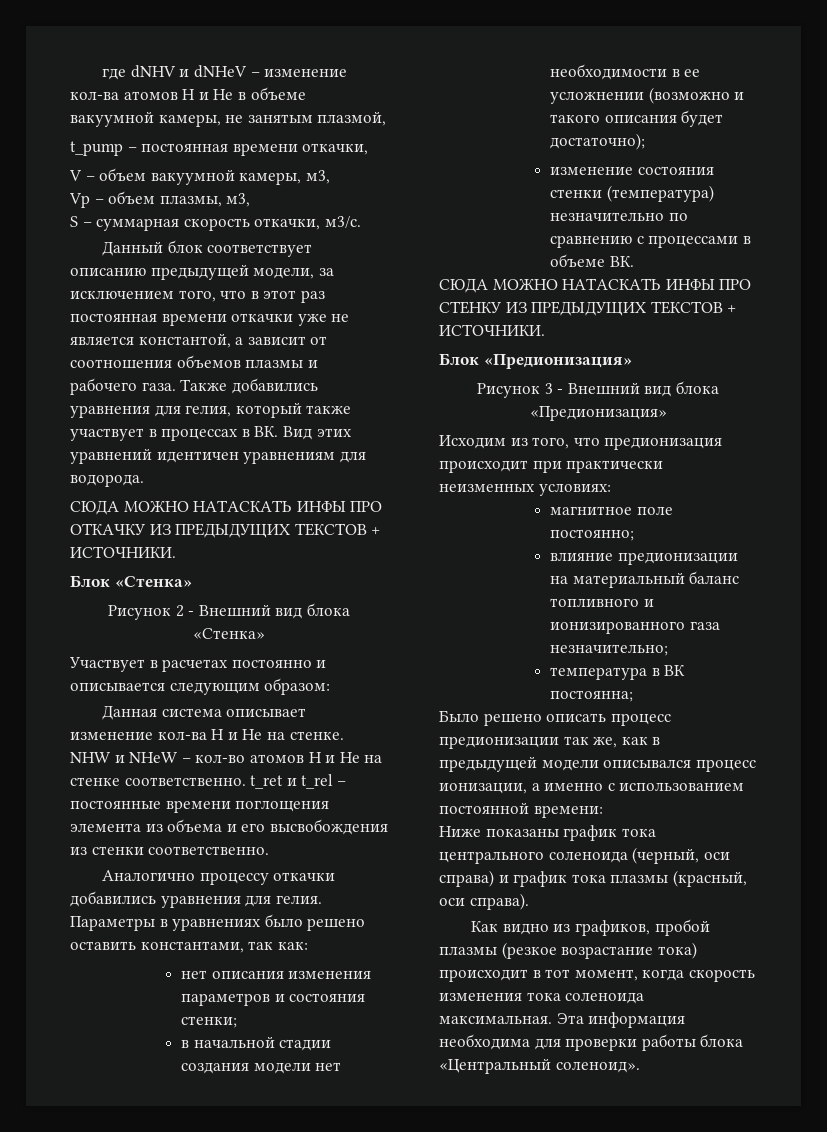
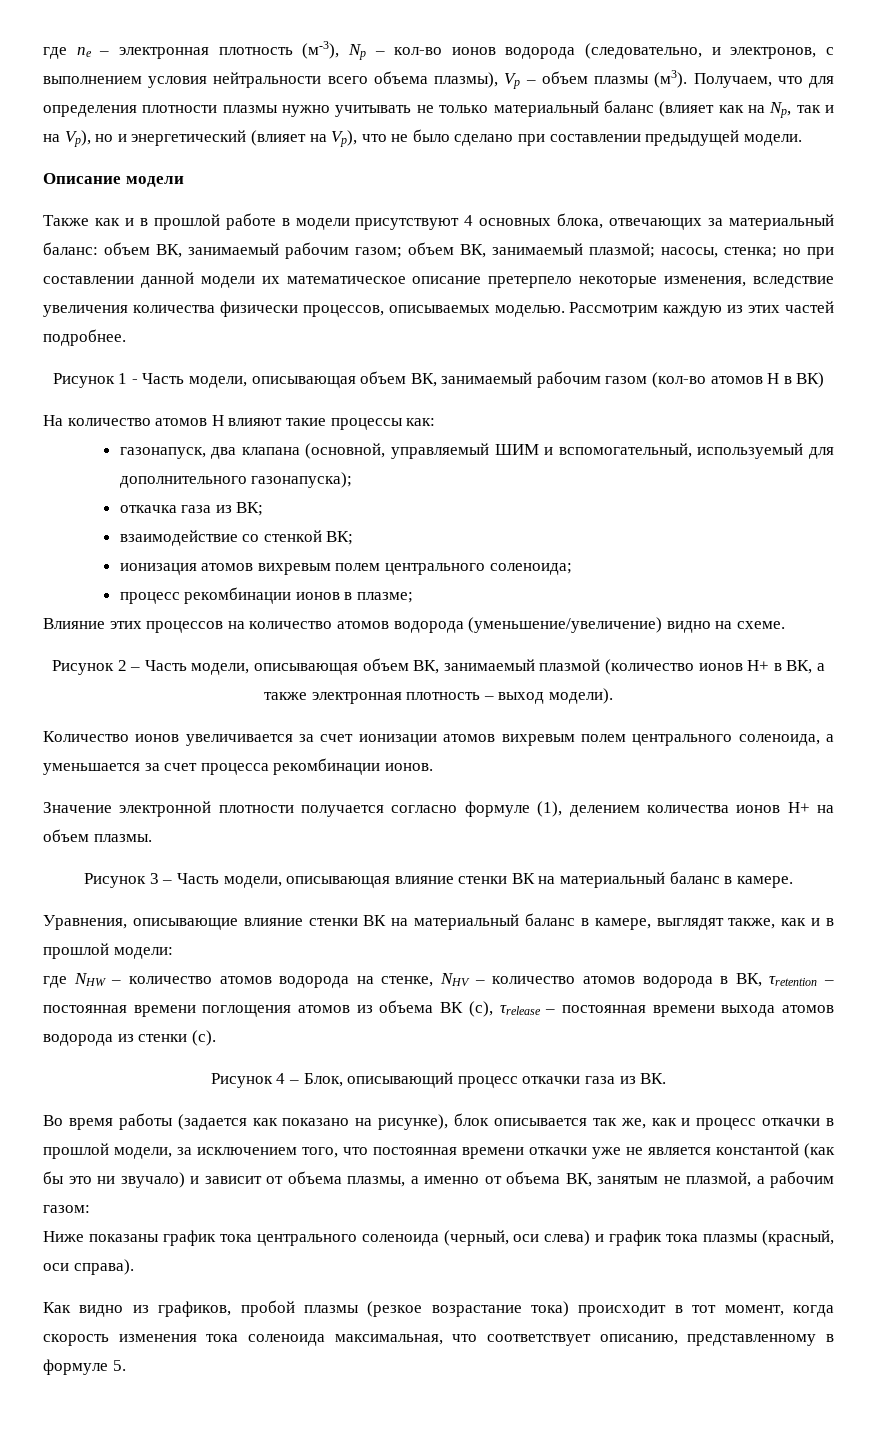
- где dNHV и dNHeV – изменение кол-ва атомов H и He в объеме вакуумной камеры, не занятым плазмой,
- t_pump – постоянная времени откачки,
- V – объем вакуумной камеры, м3,
- Vp – объем плазмы, м3,
- S – суммарная скорость откачки, м3/с.
- Данный блок соответствует описанию предыдущей модели, за исключением того, что в этот раз постоянная времени откачки уже не является константой, а зависит от соотношения объемов плазмы и рабочего газа. Также добавились уравнения для гелия, который также участвует в процессах в ВК. Вид этих уравнений идентичен уравнениям для водорода.
- СЮДА МОЖНО НАТАСКАТЬ ИНФЫ ПРО ОТКАЧКУ ИЗ ПРЕДЫДУЩИХ ТЕКСТОВ + ИСТОЧНИКИ.
- Блок «Стенка»
- Рисунок 2 - Внешний вид блока «Cтенка»
- Участвует в расчетах постоянно и описывается следующим образом:
- Данная система описывает изменение кол-ва H и He на стенке. NHW и NHeW – кол-во атомов H и He на стенке соответственно. t_ret и t_rel – постоянные времени поглощения элемента из объема и его высвобождения из стенки соответственно.
- Аналогично процессу откачки добавились уравнения для гелия. Параметры в уравнениях было решено оставить константами, так как:
- нет описания изменения параметров и состояния стенки;
- в начальной стадии создания модели нет необходимости в ее усложнении (возможно и такого описания будет достаточно);
- изменение состояния стенки (температура) незначительно по сравнению с процессами в объеме ВК.
- СЮДА МОЖНО НАТАСКАТЬ ИНФЫ ПРО СТЕНКУ ИЗ ПРЕДЫДУЩИХ ТЕКСТОВ + ИСТОЧНИКИ.
- Блок «Предионизация»
- Рисунок 3 - Внешний вид блока «Предионизация»
- Исходим из того, что предионизация происходит при практически неизменных условиях:
- магнитное поле постоянно;
- влияние предионизации на материальный баланс топливного и ионизированного газа незначительно;
- температура в ВК постоянна;
- Было решено описать процесс предионизации так же, как в предыдущей модели описывался процесс ионизации, а именно с использованием постоянной времени:
+ где ne – электронная плотность (м-3), Np – кол-во ионов водорода (следовательно, и электронов, с выполнением условия нейтральности всего объема плазмы), Vp – объем плазмы (м3). Получаем, что для определения плотности плазмы нужно учитывать не только материальный баланс (влияет как на Np, так и на Vp), но и энергетический (влияет на Vp), что не было сделано при составлении предыдущей модели.
+ Описание модели
+ Также как и в прошлой работе в модели присутствуют 4 основных блока, отвечающих за материальный баланс: объем ВК, занимаемый рабочим газом; объем ВК, занимаемый плазмой; насосы, стенка; но при составлении данной модели их математическое описание претерпело некоторые изменения, вследствие увеличения количества физически процессов, описываемых моделью. Рассмотрим каждую из этих частей подробнее.
+ Рисунок 1 - Часть модели, описывающая объем ВК, занимаемый рабочим газом (кол-во атомов H в ВК)
+ На количество атомов H влияют такие процессы как:
+ газонапуск, два клапана (основной, управляемый ШИМ и вспомогательный, используемый для дополнительного газонапуска);
+ откачка газа из ВК;
+ взаимодействие со стенкой ВК;
+ ионизация атомов вихревым полем центрального соленоида;
+ процесс рекомбинации ионов в плазме;
+ Влияние этих процессов на количество атомов водорода (уменьшение/увеличение) видно на схеме.
+ Рисунок 2 – Часть модели, описывающая объем ВК, занимаемый плазмой (количество ионов H+ в ВК, а также электронная плотность – выход модели).
+ Количество ионов увеличивается за счет ионизации атомов вихревым полем центрального соленоида, а уменьшается за счет процесса рекомбинации ионов.
+ Значение электронной плотности получается согласно формуле (1), делением количества ионов H+ на объем плазмы.
+ Рисунок 3 – Часть модели, описывающая влияние стенки ВК на материальный баланс в камере.
+ Уравнения, описывающие влияние стенки ВК на материальный баланс в камере, выглядят также, как и в прошлой модели:
+ где NHW – количество атомов водорода на стенке, NHV – количество атомов водорода в ВК, τretention – постоянная времени поглощения атомов из объема ВК (с), τrelease – постоянная времени выхода атомов водорода из стенки (с).
+ Рисунок 4 – Блок, описывающий процесс откачки газа из ВК.
+ Во время работы (задается как показано на рисунке), блок описывается так же, как и процесс откачки в прошлой модели, за исключением того, что постоянная времени откачки уже не является константой (как бы это ни звучало) и зависит от объема плазмы, а именно от объема ВК, занятым не плазмой, а рабочим газом:
- Ниже показаны график тока центрального соленоида (черный, оси справа) и график тока плазмы (красный, оси справа).
+ Ниже показаны график тока центрального соленоида (черный, оси слева) и график тока плазмы (красный, оси справа).
- Как видно из графиков, пробой плазмы (резкое возрастание тока) происходит в тот момент, когда скорость изменения тока соленоида максимальная. Эта информация необходима для проверки работы блока «Центральный соленоид».
+ Как видно из графиков, пробой плазмы (резкое возрастание тока) происходит в тот момент, когда скорость изменения тока соленоида максимальная, что соответствует описанию, представленному в формуле 5.

